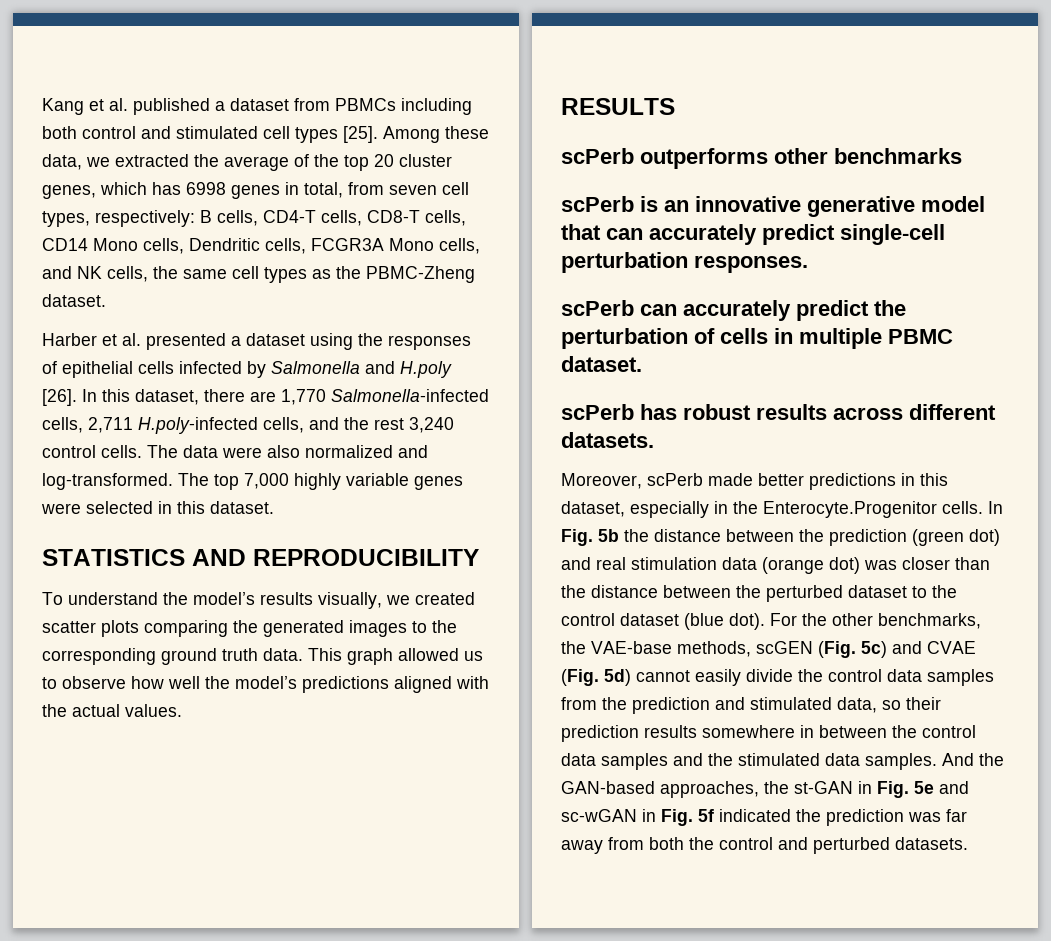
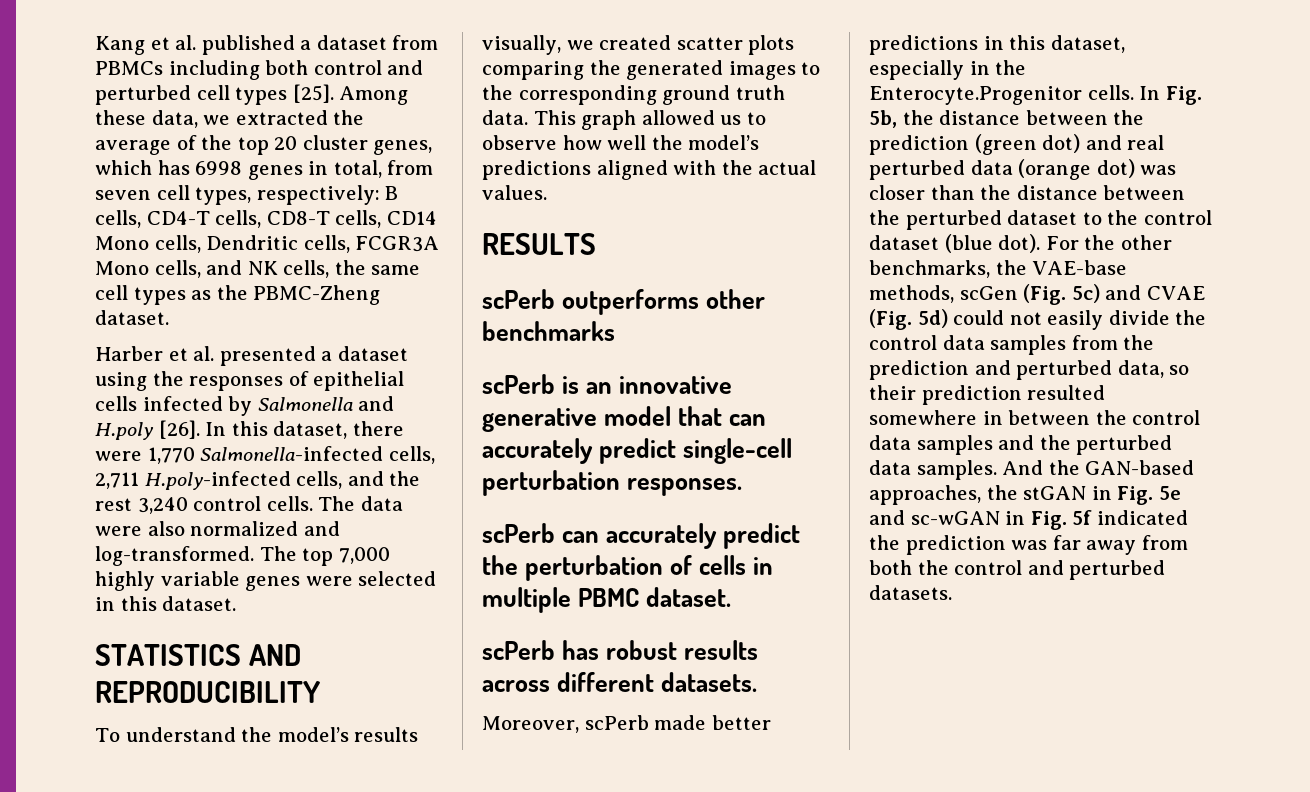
- Kang et al. published a dataset from PBMCs including both control and stimulated cell types [25].
+ Kang et al. published a dataset from PBMCs including both control and perturbed cell types [25].
- In this dataset, there are 1,770 Salmonella-infected cells, 2,711 H.poly-infected cells, and the rest 3,240 control cells.
+ In this dataset, there were 1,770 Salmonella-infected cells, 2,711 H.poly-infected cells, and the rest 3,240 control cells.
- In Fig. 5b the distance between the prediction (green dot) and real stimulation data (orange dot) was closer than the distance between the perturbed dataset to the control dataset (blue dot).
+ In Fig. 5b, the distance between the prediction (green dot) and real perturbed data (orange dot) was closer than the distance between the perturbed dataset to the control dataset (blue dot).
- For the other benchmarks, the VAE-base methods, scGEN (Fig. 5c) and CVAE (Fig. 5d) cannot easily divide the control data samples from the prediction and stimulated data, so their prediction results somewhere in between the control data samples and the stimulated data samples.
+ For the other benchmarks, the VAE-base methods, scGen (Fig. 5c) and CVAE (Fig. 5d) could not easily divide the control data samples from the prediction and perturbed data, so their prediction resulted somewhere in between the control data samples and the perturbed data samples.
- And the GAN-based approaches, the st-GAN in Fig. 5e and sc-wGAN in Fig. 5f indicated the prediction was far away from both the control and perturbed datasets.
+ And the GAN-based approaches, the stGAN in Fig. 5e and sc-wGAN in Fig. 5f indicated the prediction was far away from both the control and perturbed datasets.

